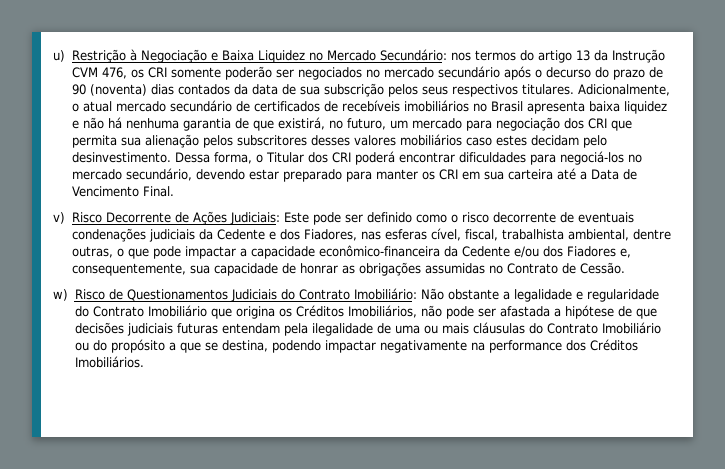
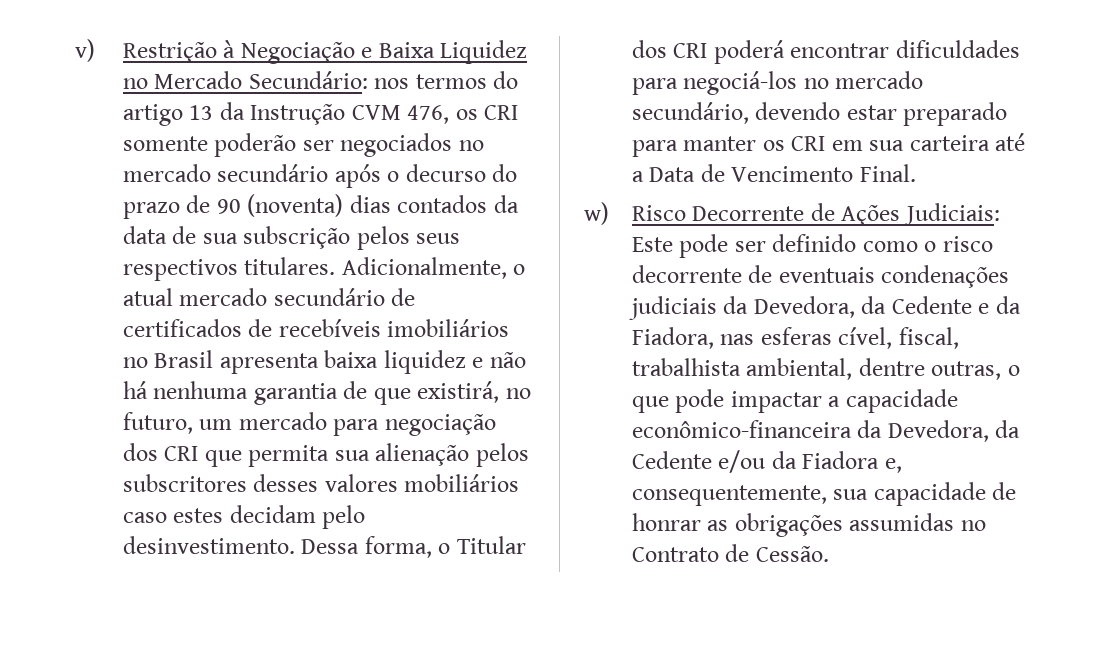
- u) Restrição à Negociação e Baixa Liquidez no Mercado Secundário: nos termos do artigo 13 da Instrução CVM 476, os CRI somente poderão ser negociados no mercado secundário após o decurso do prazo de 90 (noventa) dias contados da data de sua subscrição pelos seus respectivos titulares.
+ v) Restrição à Negociação e Baixa Liquidez no Mercado Secundário: nos termos do artigo 13 da Instrução CVM 476, os CRI somente poderão ser negociados no mercado secundário após o decurso do prazo de 90 (noventa) dias contados da data de sua subscrição pelos seus respectivos titulares.
- v) Risco Decorrente de Ações Judiciais: Este pode ser definido como o risco decorrente de eventuais condenações judiciais da Cedente e dos Fiadores, nas esferas cível, fiscal, trabalhista ambiental, dentre outras, o que pode impactar a capacidade econômico-financeira da Cedente e/ou dos Fiadores e, consequentemente, sua capacidade de honrar as obrigações assumidas no Contrato de Cessão.
+ w) Risco Decorrente de Ações Judiciais: Este pode ser definido como o risco decorrente de eventuais condenações judiciais da Devedora, da Cedente e da Fiadora, nas esferas cível, fiscal, trabalhista ambiental, dentre outras, o que pode impactar a capacidade econômico-financeira da Devedora, da Cedente e/ou da Fiadora e, consequentemente, sua capacidade de honrar as obrigações assumidas no Contrato de Cessão.
- w) Risco de Questionamentos Judiciais do Contrato Imobiliário: Não obstante a legalidade e regularidade do Contrato Imobiliário que origina os Créditos Imobiliários, não pode ser afastada a hipótese de que decisões judiciais futuras entendam pela ilegalidade de uma ou mais cláusulas do Contrato Imobiliário ou do propósito a que se destina, podendo impactar negativamente na performance dos Créditos Imobiliários.

